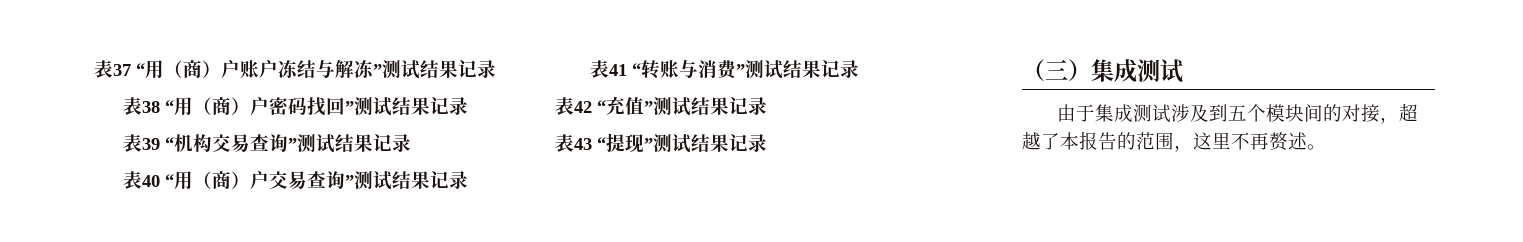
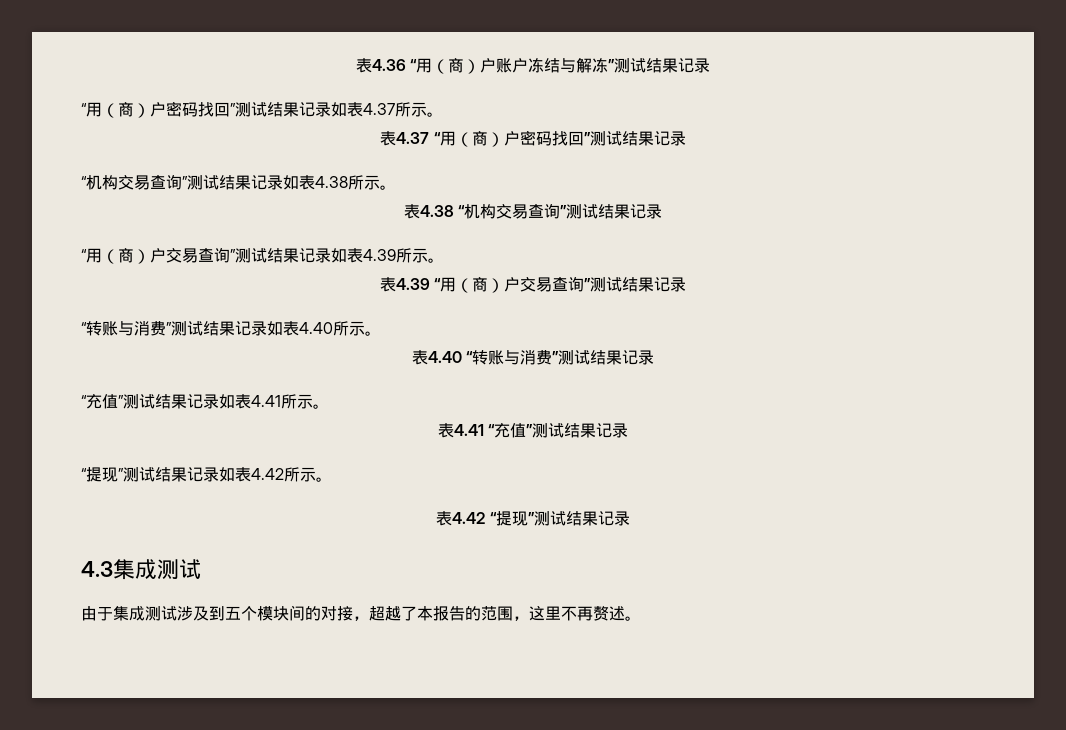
- 表37 “用（商）户账户冻结与解冻”测试结果记录
+ 表4.36 “用（商）户账户冻结与解冻”测试结果记录
- 表38 “用（商）户密码找回”测试结果记录
+ “用（商）户密码找回”测试结果记录如表4.37所示。
+ 表4.37 “用（商）户密码找回”测试结果记录
- 表39 “机构交易查询”测试结果记录
+ “机构交易查询”测试结果记录如表4.38所示。
+ 表4.38 “机构交易查询”测试结果记录
- 表40 “用（商）户交易查询”测试结果记录
+ “用（商）户交易查询”测试结果记录如表4.39所示。
+ 表4.39 “用（商）户交易查询”测试结果记录
- 表41 “转账与消费”测试结果记录
+ “转账与消费”测试结果记录如表4.40所示。
+ 表4.40 “转账与消费”测试结果记录
- 表42 “充值”测试结果记录
+ “充值”测试结果记录如表4.41所示。
+ 表4.41 “充值”测试结果记录
- 表43 “提现”测试结果记录
+ “提现”测试结果记录如表4.42所示。
+ 表4.42 “提现”测试结果记录
- （三）集成测试
+ 4.3集成测试

